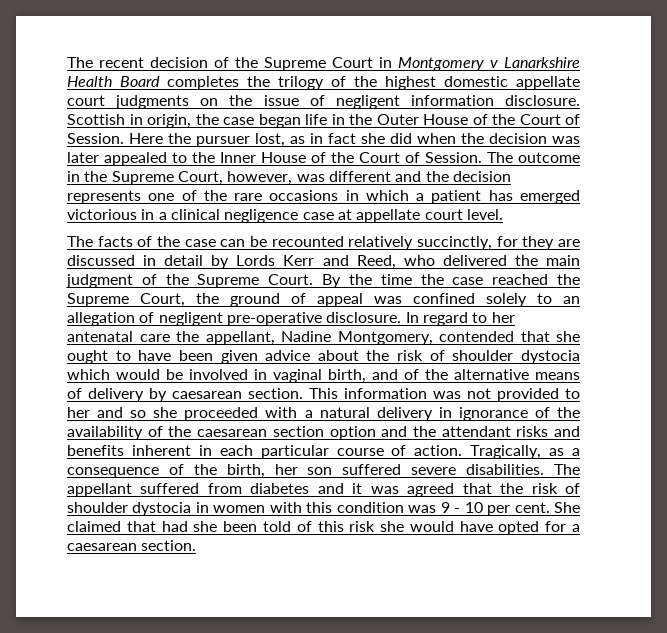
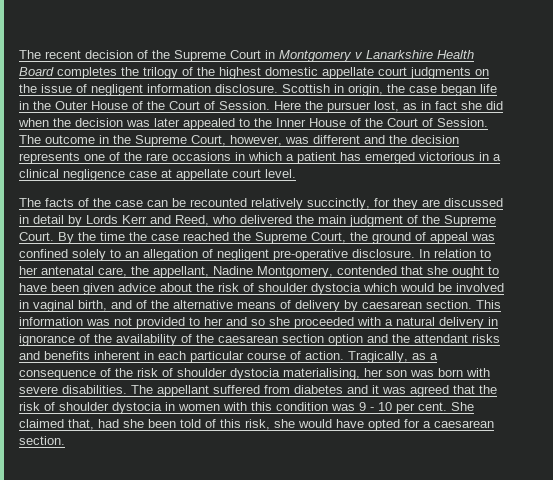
- In regard to her antenatal care the appellant, Nadine Montgomery, contended that she ought to have been given advice about the risk of shoulder dystocia which would be involved in vaginal birth, and of the alternative means of delivery by caesarean section.
+ In relation to her antenatal care, the appellant, Nadine Montgomery, contended that she ought to have been given advice about the risk of shoulder dystocia which would be involved in vaginal birth, and of the alternative means of delivery by caesarean section.
- Tragically, as a consequence of the birth, her son suffered severe disabilities.
+ Tragically, as a consequence of the risk of shoulder dystocia materialising, her son was born with severe disabilities.
- She claimed that had she been told of this risk she would have opted for a caesarean section.
+ She claimed that, had she been told of this risk, she would have opted for a caesarean section.

